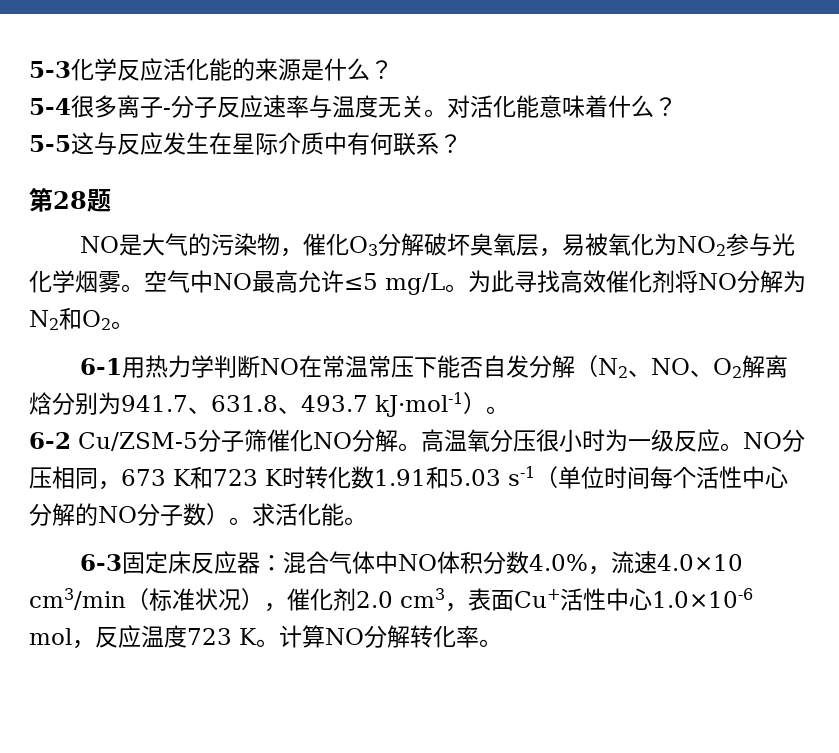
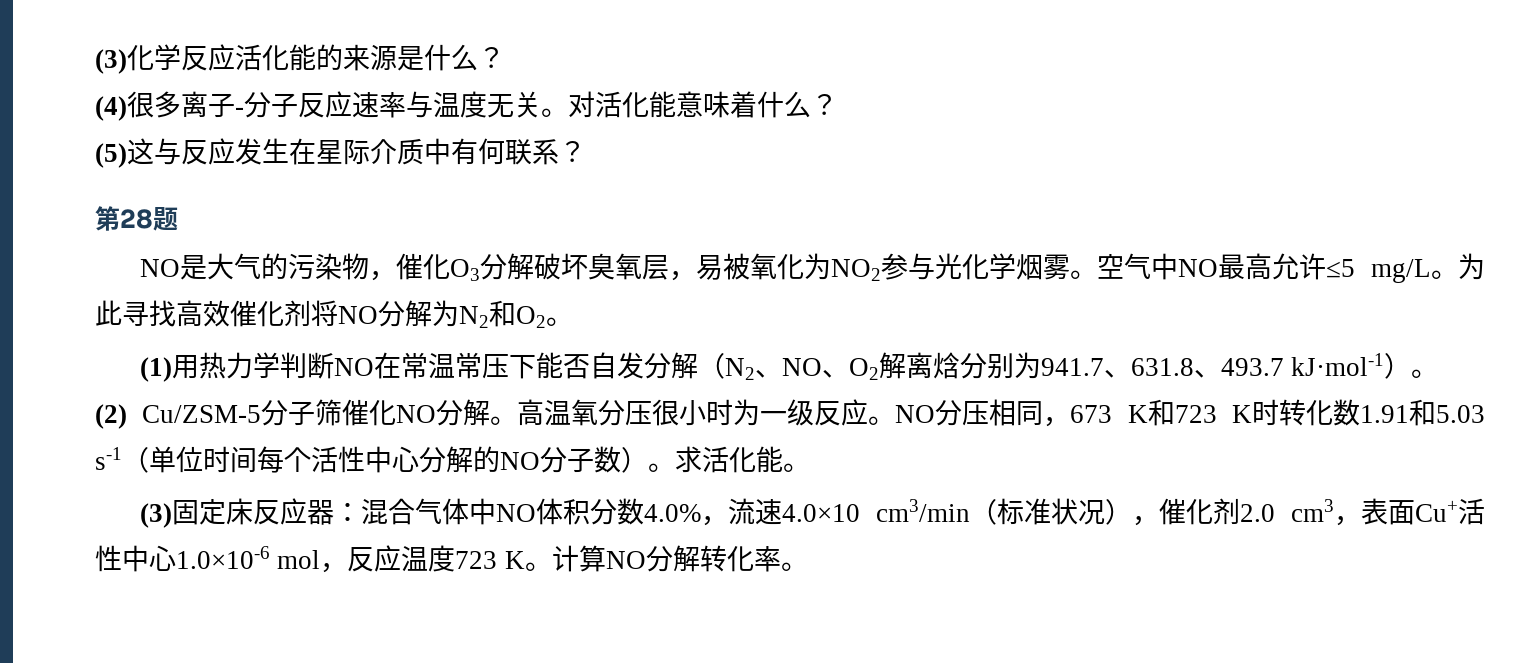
- 5-3化学反应活化能的来源是什么？
+ (3)化学反应活化能的来源是什么？
- 5-4很多离子-分子反应速率与温度无关。
+ (4)很多离子-分子反应速率与温度无关。
- 5-5这与反应发生在星际介质中有何联系？
+ (5)这与反应发生在星际介质中有何联系？
- 6-1用热力学判断NO在常温常压下能否自发分解（N2、NO、O2解离焓分别为941.7、631.8、493.7 kJ·mol-1）。
+ (1)用热力学判断NO在常温常压下能否自发分解（N2、NO、O2解离焓分别为941.7、631.8、493.7 kJ·mol-1）。
- 6-2 Cu/ZSM-5分子筛催化NO分解。
+ (2) Cu/ZSM-5分子筛催化NO分解。
- 6-3固定床反应器：混合气体中NO体积分数4.0%，流速4.0×10 cm3/min（标准状况），催化剂2.0 cm3，表面Cu+活性中心1.0×10-6 mol，反应温度723 K。
+ (3)固定床反应器：混合气体中NO体积分数4.0%，流速4.0×10 cm3/min（标准状况），催化剂2.0 cm3，表面Cu+活性中心1.0×10-6 mol，反应温度723 K。

